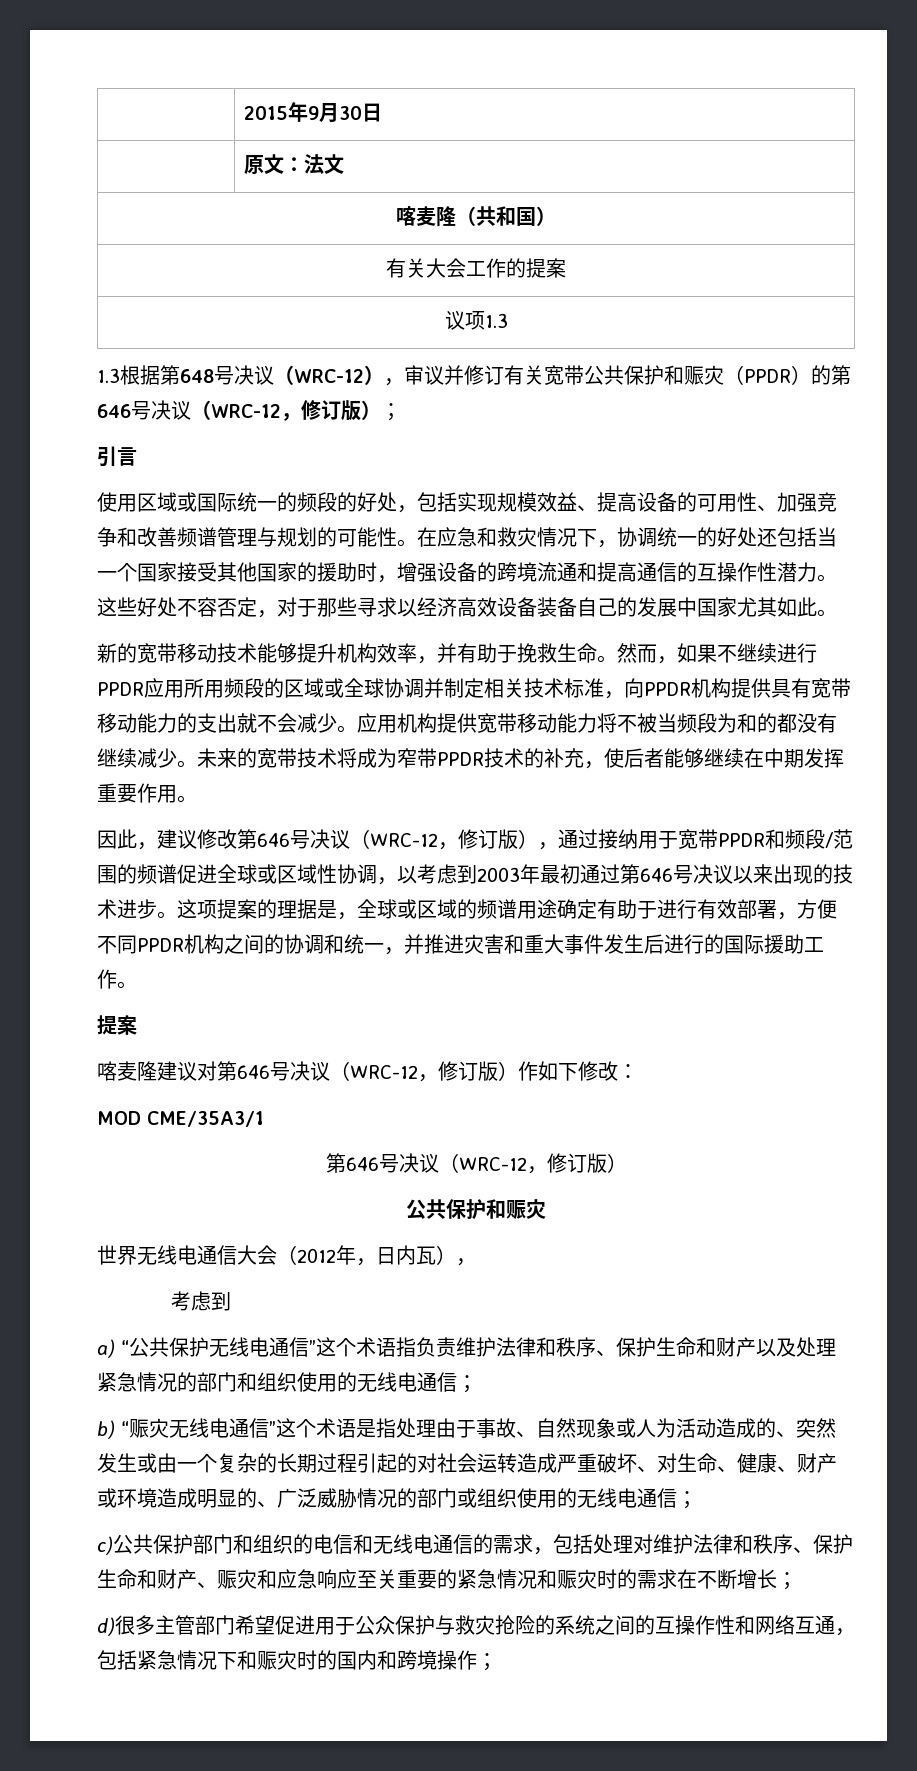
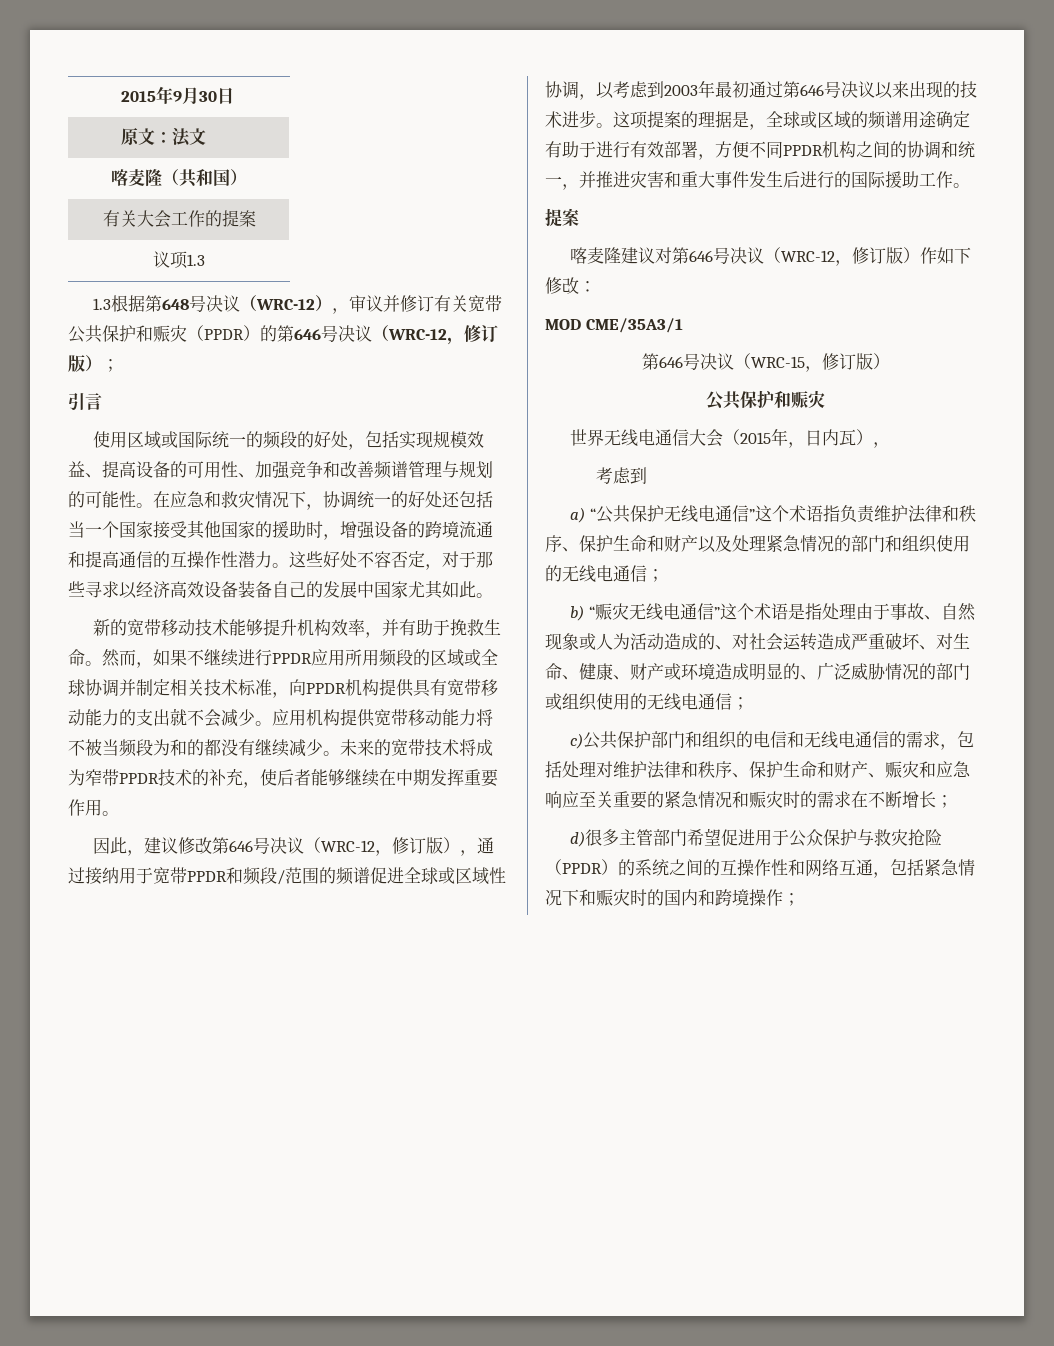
  MOD CME/35A3/1
- 第646号决议（WRC-12，修订版）
+ 第646号决议（WRC-15，修订版）
- 世界无线电通信大会（2012年，日内瓦），
+ 世界无线电通信大会（2015年，日内瓦），
- b) “赈灾无线电通信”这个术语是指处理由于事故、自然现象或人为活动造成的、突然发生或由一个复杂的长期过程引起的对社会运转造成严重破坏、对生命、健康、财产或环境造成明显的、广泛威胁情况的部门或组织使用的无线电通信；
+ b) “赈灾无线电通信”这个术语是指处理由于事故、自然现象或人为活动造成的、对社会运转造成严重破坏、对生命、健康、财产或环境造成明显的、广泛威胁情况的部门或组织使用的无线电通信；
- d)很多主管部门希望促进用于公众保护与救灾抢险的系统之间的互操作性和网络互通，包括紧急情况下和赈灾时的国内和跨境操作；
+ d)很多主管部门希望促进用于公众保护与救灾抢险（PPDR）的系统之间的互操作性和网络互通，包括紧急情况下和赈灾时的国内和跨境操作；

